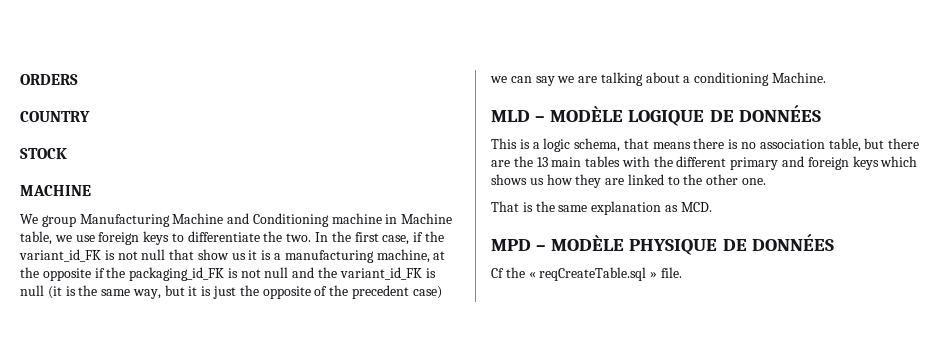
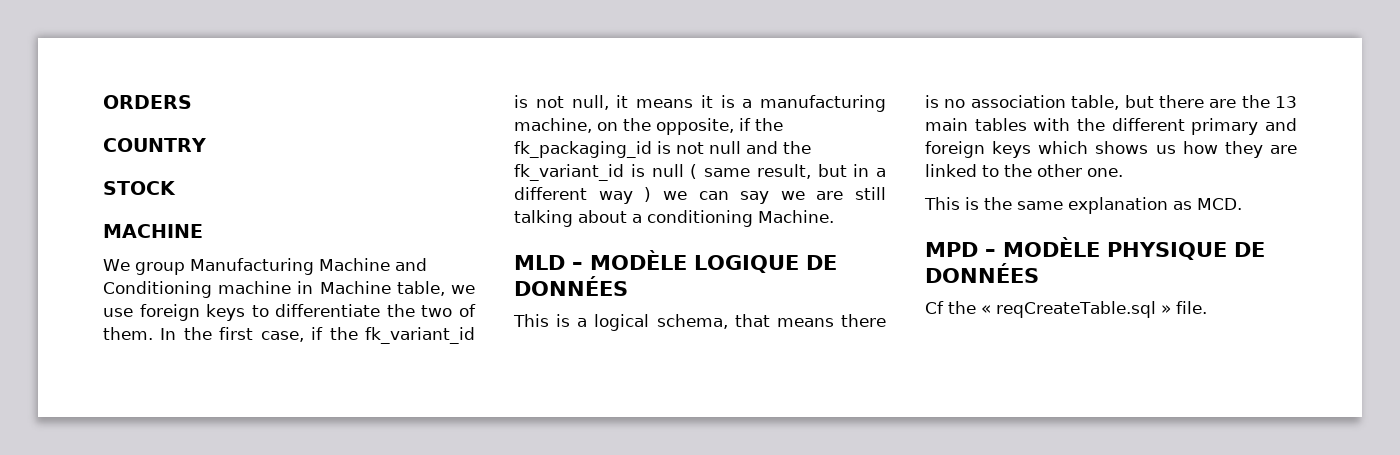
- We group Manufacturing Machine and Conditioning machine in Machine table, we use foreign keys to differentiate the two.
+ We group Manufacturing Machine and Conditioning machine in Machine table, we use foreign keys to differentiate the two of them.
- In the first case, if the variant_id_FK is not null that show us it is a manufacturing machine, at the opposite if the packaging_id_FK is not null and the variant_id_FK is null (it is the same way, but it is just the opposite of the precedent case) we can say we are talking about a conditioning Machine.
+ In the first case, if the fk_variant_id is not null, it means it is a manufacturing machine, on the opposite, if the fk_packaging_id is not null and the fk_variant_id is null ( same result, but in a different way ) we can say we are still talking about a conditioning Machine.
- This is a logic schema, that means there is no association table, but there are the 13 main tables with the different primary and foreign keys which shows us how they are linked to the other one.
+ This is a logical schema, that means there is no association table, but there are the 13 main tables with the different primary and foreign keys which shows us how they are linked to the other one.
- That is the same explanation as MCD.
+ This is the same explanation as MCD.

